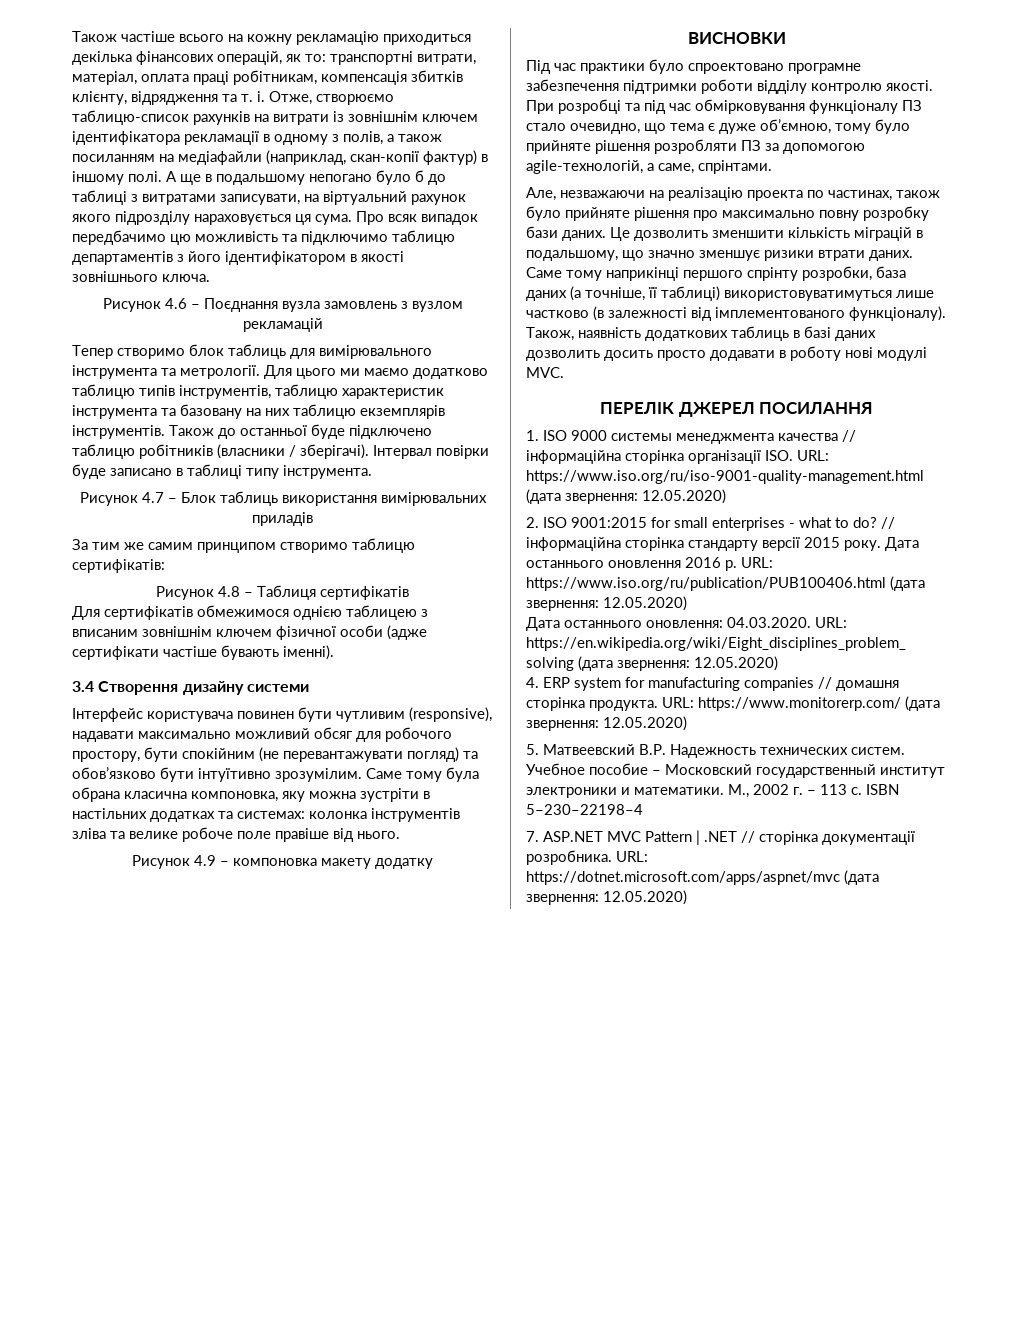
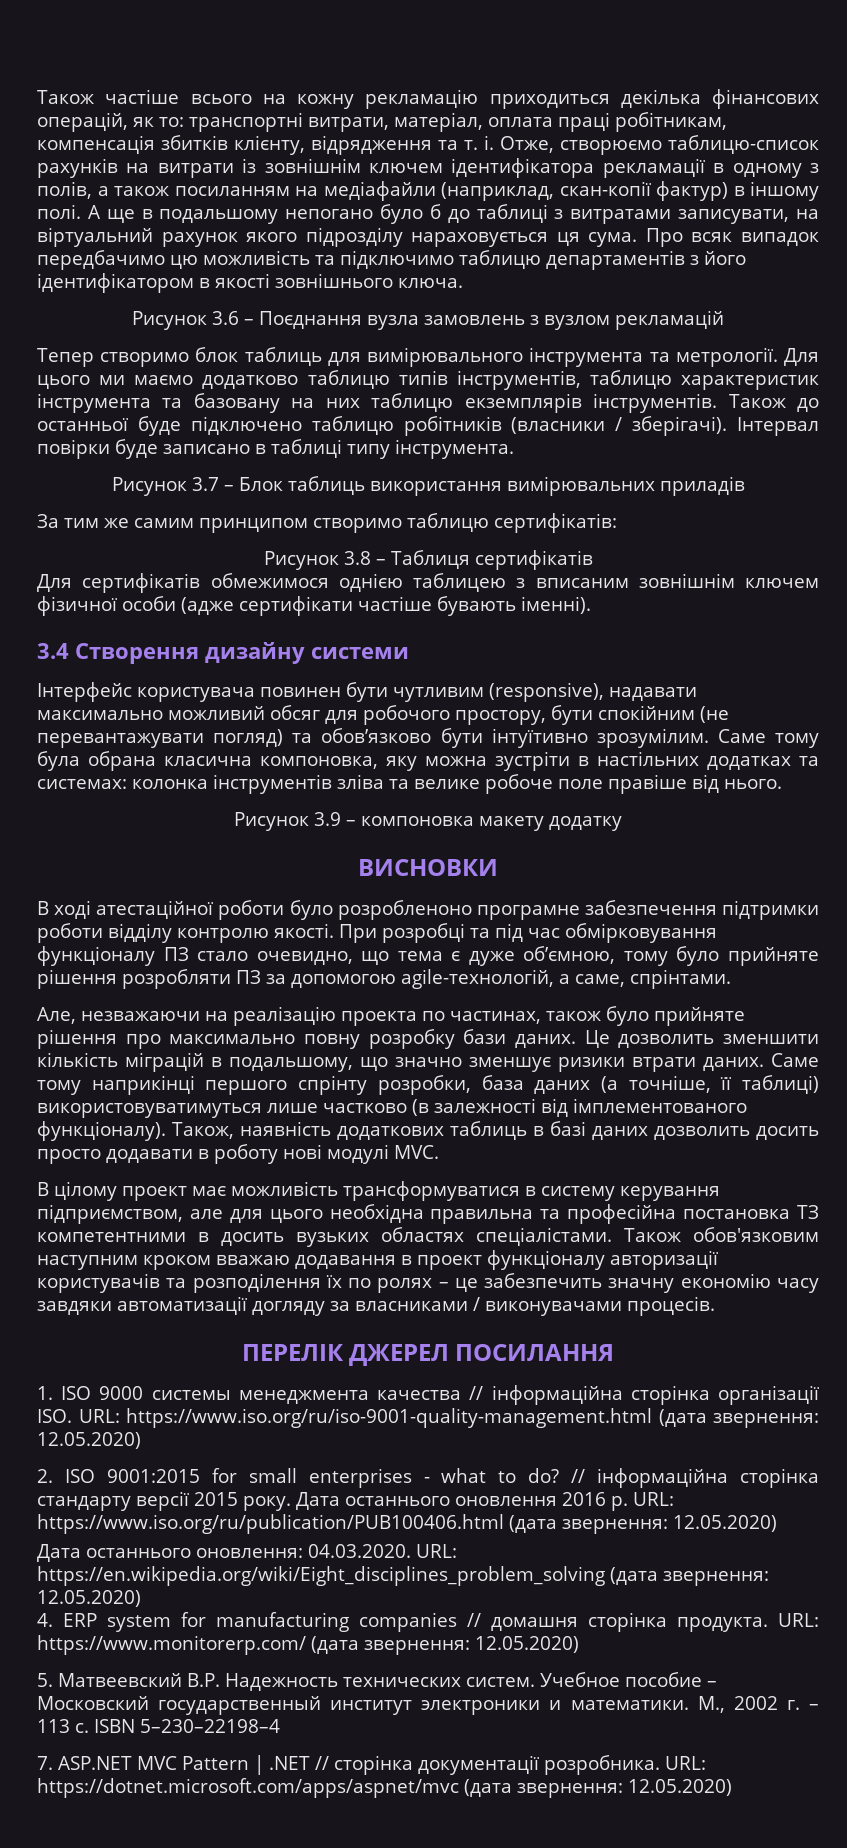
- Рисунок 4.6 – Поєднання вузла замовлень з вузлом рекламацій
+ Рисунок 3.6 – Поєднання вузла замовлень з вузлом рекламацій
- Рисунок 4.7 – Блок таблиць використання вимірювальних приладів
+ Рисунок 3.7 – Блок таблиць використання вимірювальних приладів
- Рисунок 4.8 – Таблиця сертифікатів
+ Рисунок 3.8 – Таблиця сертифікатів
- Рисунок 4.9 – компоновка макету додатку
+ Рисунок 3.9 – компоновка макету додатку
- Під час практики було спроектовано програмне забезпечення підтримки роботи відділу контролю якості.
+ В ході атестаційної роботи було розробленоно програмне забезпечення підтримки роботи відділу контролю якості.
+ В цілому проект має можливість трансформуватися в систему керування підприємством, але для цього необхідна правильна та професійна постановка ТЗ компетентними в досить вузьких областях спеціалістами. Також обов'язковим наступним кроком вважаю додавання в проект функціоналу авторизації користувачів та розподілення їх по ролях – це забезпечить значну економію часу завдяки автоматизації догляду за власниками / виконувачами процесів.

